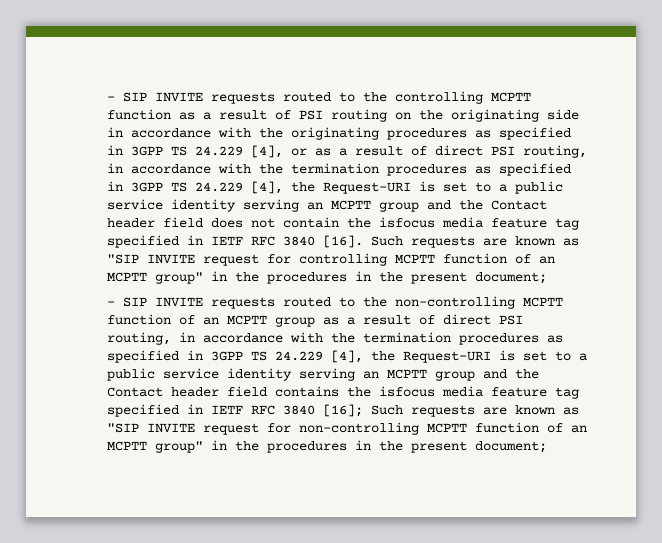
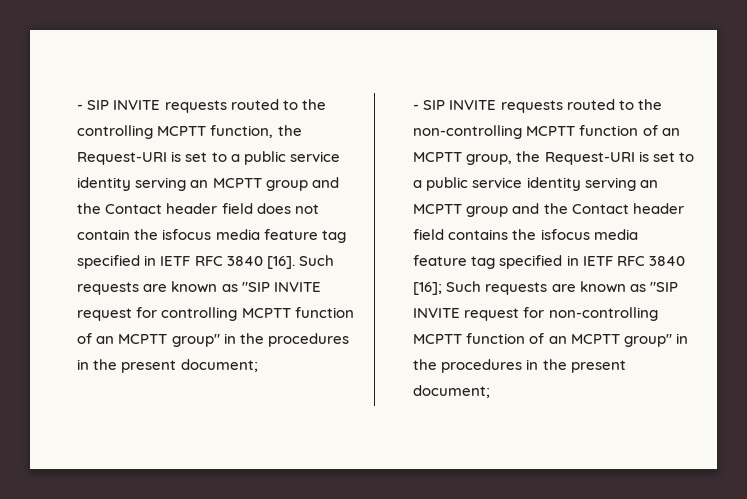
- - SIP INVITE requests routed to the controlling MCPTT function as a result of PSI routing on the originating side in accordance with the originating procedures as specified in 3GPP TS 24.229 [4], or as a result of direct PSI routing, in accordance with the termination procedures as specified in 3GPP TS 24.229 [4], the Request-URI is set to a public service identity serving an MCPTT group and the Contact header field does not contain the isfocus media feature tag specified in IETF RFC 3840 [16].
+ - SIP INVITE requests routed to the controlling MCPTT function, the Request-URI is set to a public service identity serving an MCPTT group and the Contact header field does not contain the isfocus media feature tag specified in IETF RFC 3840 [16].
- - SIP INVITE requests routed to the non-controlling MCPTT function of an MCPTT group as a result of direct PSI routing, in accordance with the termination procedures as specified in 3GPP TS 24.229 [4], the Request-URI is set to a public service identity serving an MCPTT group and the Contact header field contains the isfocus media feature tag specified in IETF RFC 3840 [16];
+ - SIP INVITE requests routed to the non-controlling MCPTT function of an MCPTT group, the Request-URI is set to a public service identity serving an MCPTT group and the Contact header field contains the isfocus media feature tag specified in IETF RFC 3840 [16];

